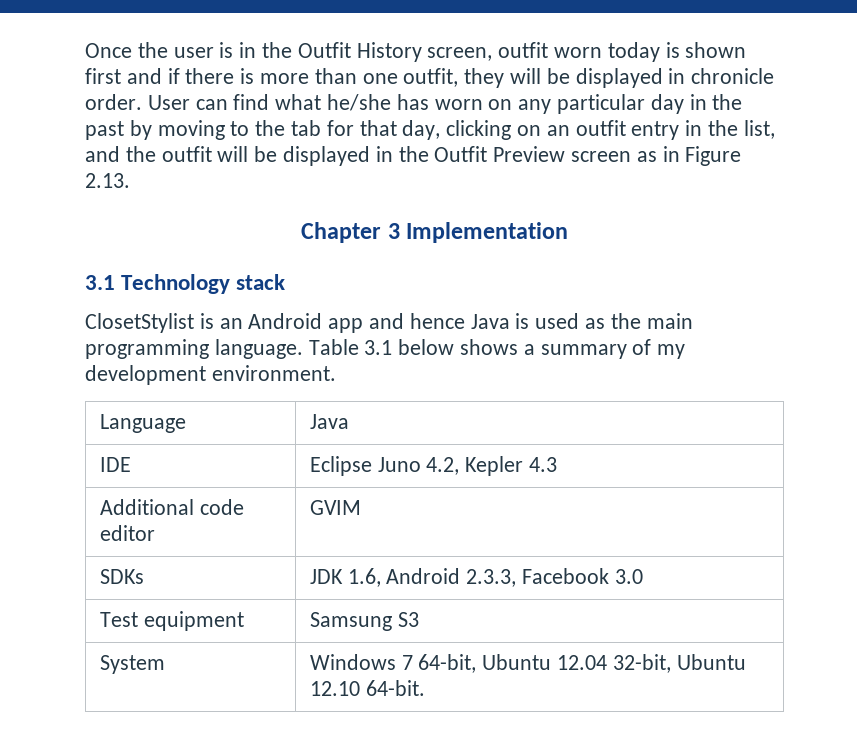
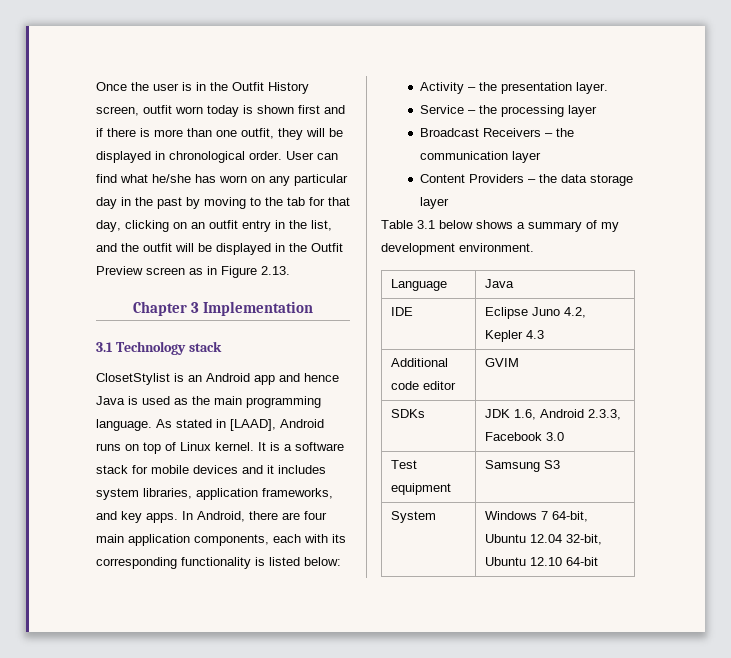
- Once the user is in the Outfit History screen, outfit worn today is shown first and if there is more than one outfit, they will be displayed in chronicle order.
+ Once the user is in the Outfit History screen, outfit worn today is shown first and if there is more than one outfit, they will be displayed in chronological order.
- ClosetStylist is an Android app and hence Java is used as the main programming language. Table 3.1 below shows a summary of my development environment.
+ ClosetStylist is an Android app and hence Java is used as the main programming language. As stated in [LAAD], Android runs on top of Linux kernel. It is a software stack for mobile devices and it includes system libraries, application frameworks, and key apps. In Android, there are four main application components, each with its corresponding functionality is listed below:
+ Activity – the presentation layer.
+ Service – the processing layer
+ Broadcast Receivers – the communication layer
+ Content Providers – the data storage layer
+ Table 3.1 below shows a summary of my development environment.
- System | Windows 7 64-bit, Ubuntu 12.04 32-bit, Ubuntu 12.10 64-bit.
+ System | Windows 7 64-bit, Ubuntu 12.04 32-bit, Ubuntu 12.10 64-bit

